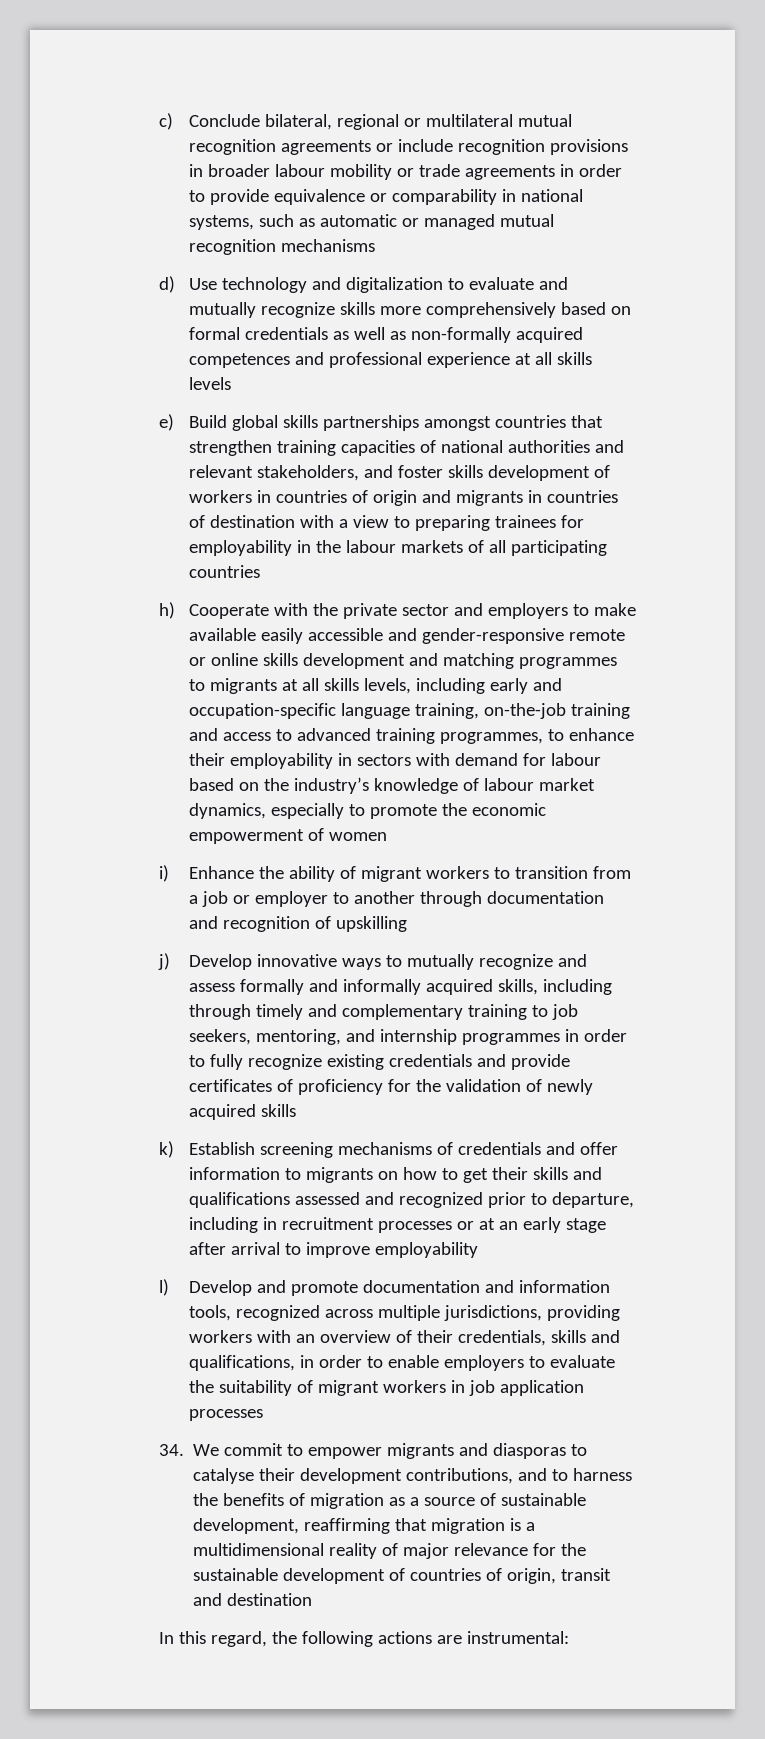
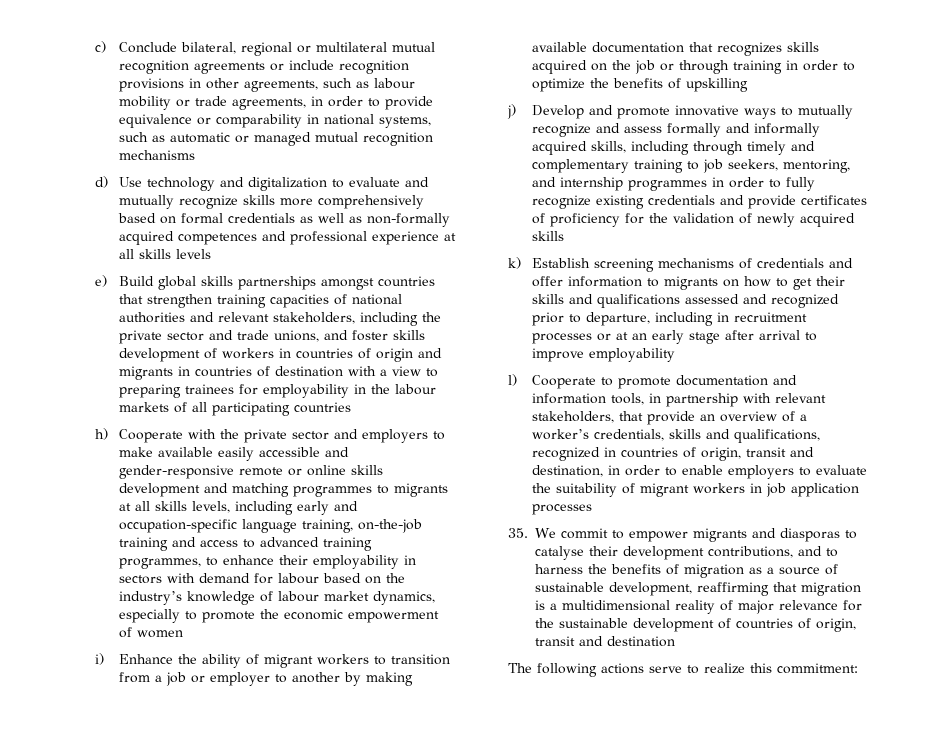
- c) Conclude bilateral, regional or multilateral mutual recognition agreements or include recognition provisions in broader labour mobility or trade agreements in order to provide equivalence or comparability in national systems, such as automatic or managed mutual recognition mechanisms
+ c) Conclude bilateral, regional or multilateral mutual recognition agreements or include recognition provisions in other agreements, such as labour mobility or trade agreements, in order to provide equivalence or comparability in national systems, such as automatic or managed mutual recognition mechanisms
- e) Build global skills partnerships amongst countries that strengthen training capacities of national authorities and relevant stakeholders, and foster skills development of workers in countries of origin and migrants in countries of destination with a view to preparing trainees for employability in the labour markets of all participating countries
+ e) Build global skills partnerships amongst countries that strengthen training capacities of national authorities and relevant stakeholders, including the private sector and trade unions, and foster skills development of workers in countries of origin and migrants in countries of destination with a view to preparing trainees for employability in the labour markets of all participating countries
- i) Enhance the ability of migrant workers to transition from a job or employer to another through documentation and recognition of upskilling
+ i) Enhance the ability of migrant workers to transition from a job or employer to another by making available documentation that recognizes skills acquired on the job or through training in order to optimize the benefits of upskilling
- j) Develop innovative ways to mutually recognize and assess formally and informally acquired skills, including through timely and complementary training to job seekers, mentoring, and internship programmes in order to fully recognize existing credentials and provide certificates of proficiency for the validation of newly acquired skills
+ j) Develop and promote innovative ways to mutually recognize and assess formally and informally acquired skills, including through timely and complementary training to job seekers, mentoring, and internship programmes in order to fully recognize existing credentials and provide certificates of proficiency for the validation of newly acquired skills
- l) Develop and promote documentation and information tools, recognized across multiple jurisdictions, providing workers with an overview of their credentials, skills and qualifications, in order to enable employers to evaluate the suitability of migrant workers in job application processes
+ l) Cooperate to promote documentation and information tools, in partnership with relevant stakeholders, that provide an overview of a worker’s credentials, skills and qualifications, recognized in countries of origin, transit and destination, in order to enable employers to evaluate the suitability of migrant workers in job application processes
- 34. We commit to empower migrants and diasporas to catalyse their development contributions, and to harness the benefits of migration as a source of sustainable development, reaffirming that migration is a multidimensional reality of major relevance for the sustainable development of countries of origin, transit and destination
+ 35. We commit to empower migrants and diasporas to catalyse their development contributions, and to harness the benefits of migration as a source of sustainable development, reaffirming that migration is a multidimensional reality of major relevance for the sustainable development of countries of origin, transit and destination
- In this regard, the following actions are instrumental:
+ The following actions serve to realize this commitment:

